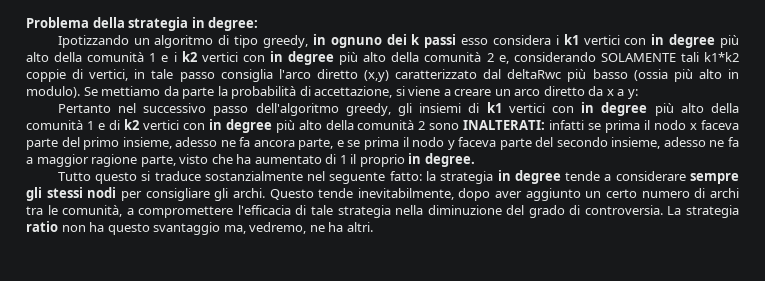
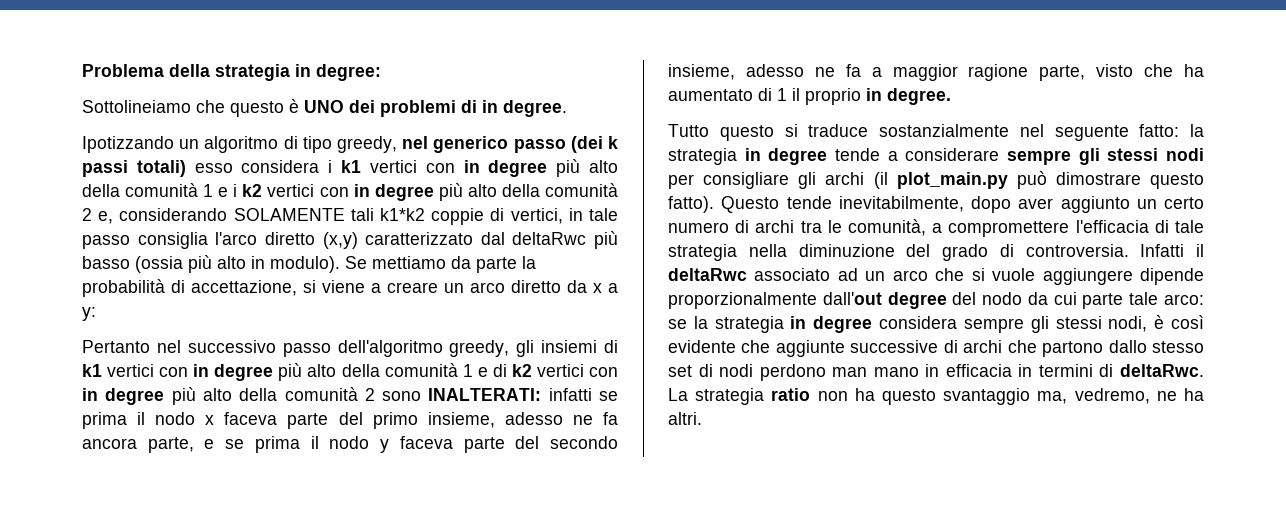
+ Sottolineiamo che questo è UNO dei problemi di in degree.
- Ipotizzando un algoritmo di tipo greedy, in ognuno dei k passi esso considera i k1 vertici con in degree più alto della comunità 1 e i k2 vertici con in degree più alto della comunità 2 e, considerando SOLAMENTE tali k1*k2 coppie di vertici, in tale passo consiglia l'arco diretto (x,y) caratterizzato dal deltaRwc più basso (ossia più alto in modulo).
+ Ipotizzando un algoritmo di tipo greedy, nel generico passo (dei k passi totali) esso considera i k1 vertici con in degree più alto della comunità 1 e i k2 vertici con in degree più alto della comunità 2 e, considerando SOLAMENTE tali k1*k2 coppie di vertici, in tale passo consiglia l'arco diretto (x,y) caratterizzato dal deltaRwc più basso (ossia più alto in modulo).
- Tutto questo si traduce sostanzialmente nel seguente fatto: la strategia in degree tende a considerare sempre gli stessi nodi per consigliare gli archi.
+ Tutto questo si traduce sostanzialmente nel seguente fatto: la strategia in degree tende a considerare sempre gli stessi nodi per consigliare gli archi (il plot_main.py può dimostrare questo fatto).
+ Infatti il deltaRwc associato ad un arco che si vuole aggiungere dipende proporzionalmente dall'out degree del nodo da cui parte tale arco: se la strategia in degree considera sempre gli stessi nodi, è così evidente che aggiunte successive di archi che partono dallo stesso set di nodi perdono man mano in efficacia in termini di deltaRwc.

